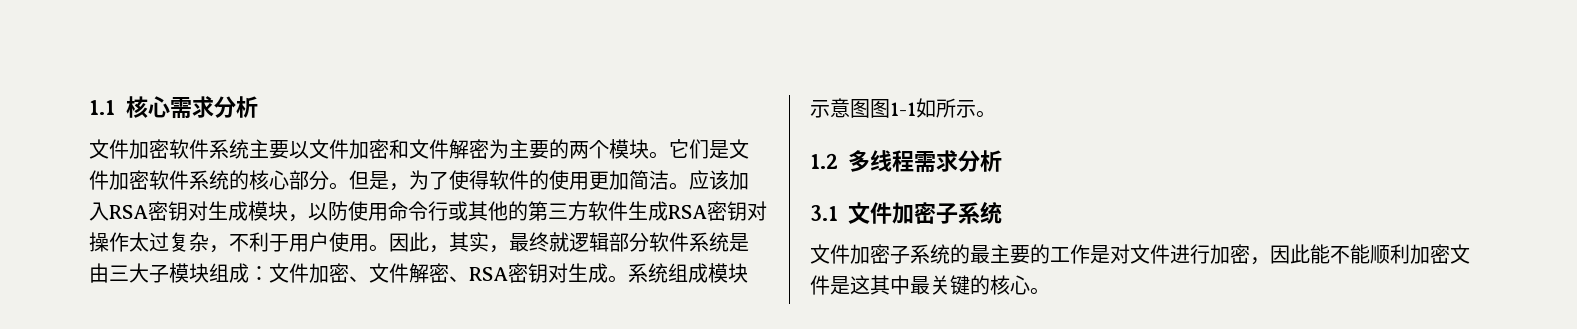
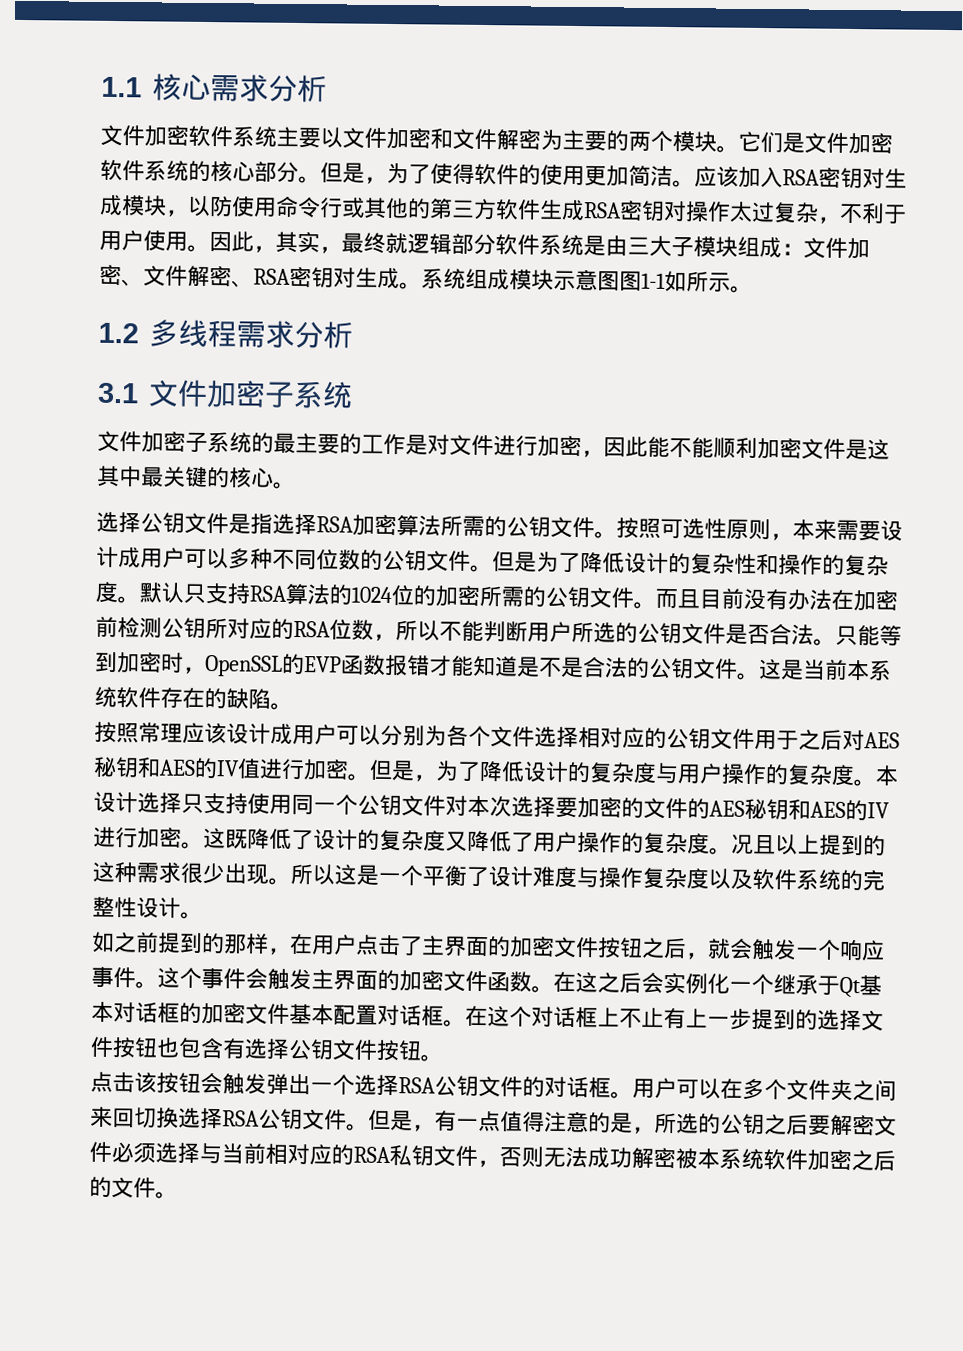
+ 选择公钥文件是指选择RSA加密算法所需的公钥文件。按照可选性原则，本来需要设计成用户可以多种不同位数的公钥文件。但是为了降低设计的复杂性和操作的复杂度。默认只支持RSA算法的1024位的加密所需的公钥文件。而且目前没有办法在加密前检测公钥所对应的RSA位数，所以不能判断用户所选的公钥文件是否合法。只能等到加密时，OpenSSL的EVP函数报错才能知道是不是合法的公钥文件。这是当前本系统软件存在的缺陷。
+ 按照常理应该设计成用户可以分别为各个文件选择相对应的公钥文件用于之后对AES秘钥和AES的IV值进行加密。但是，为了降低设计的复杂度与用户操作的复杂度。本设计选择只支持使用同一个公钥文件对本次选择要加密的文件的AES秘钥和AES的IV进行加密。这既降低了设计的复杂度又降低了用户操作的复杂度。况且以上提到的这种需求很少出现。所以这是一个平衡了设计难度与操作复杂度以及软件系统的完整性设计。
+ 如之前提到的那样，在用户点击了主界面的加密文件按钮之后，就会触发一个响应事件。这个事件会触发主界面的加密文件函数。在这之后会实例化一个继承于Qt基本对话框的加密文件基本配置对话框。在这个对话框上不止有上一步提到的选择文件按钮也包含有选择公钥文件按钮。
+ 点击该按钮会触发弹出一个选择RSA公钥文件的对话框。用户可以在多个文件夹之间来回切换选择RSA公钥文件。但是，有一点值得注意的是，所选的公钥之后要解密文件必须选择与当前相对应的RSA私钥文件，否则无法成功解密被本系统软件加密之后的文件。

